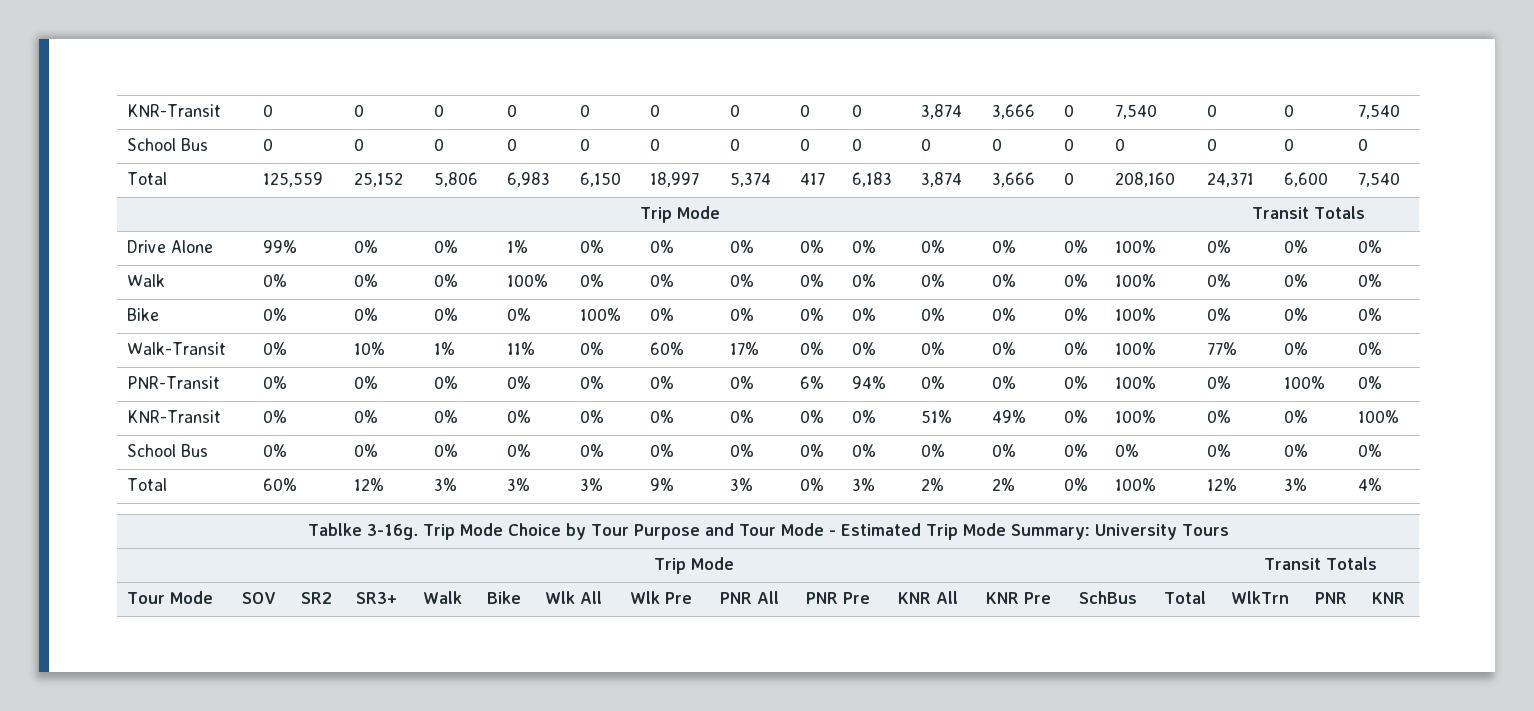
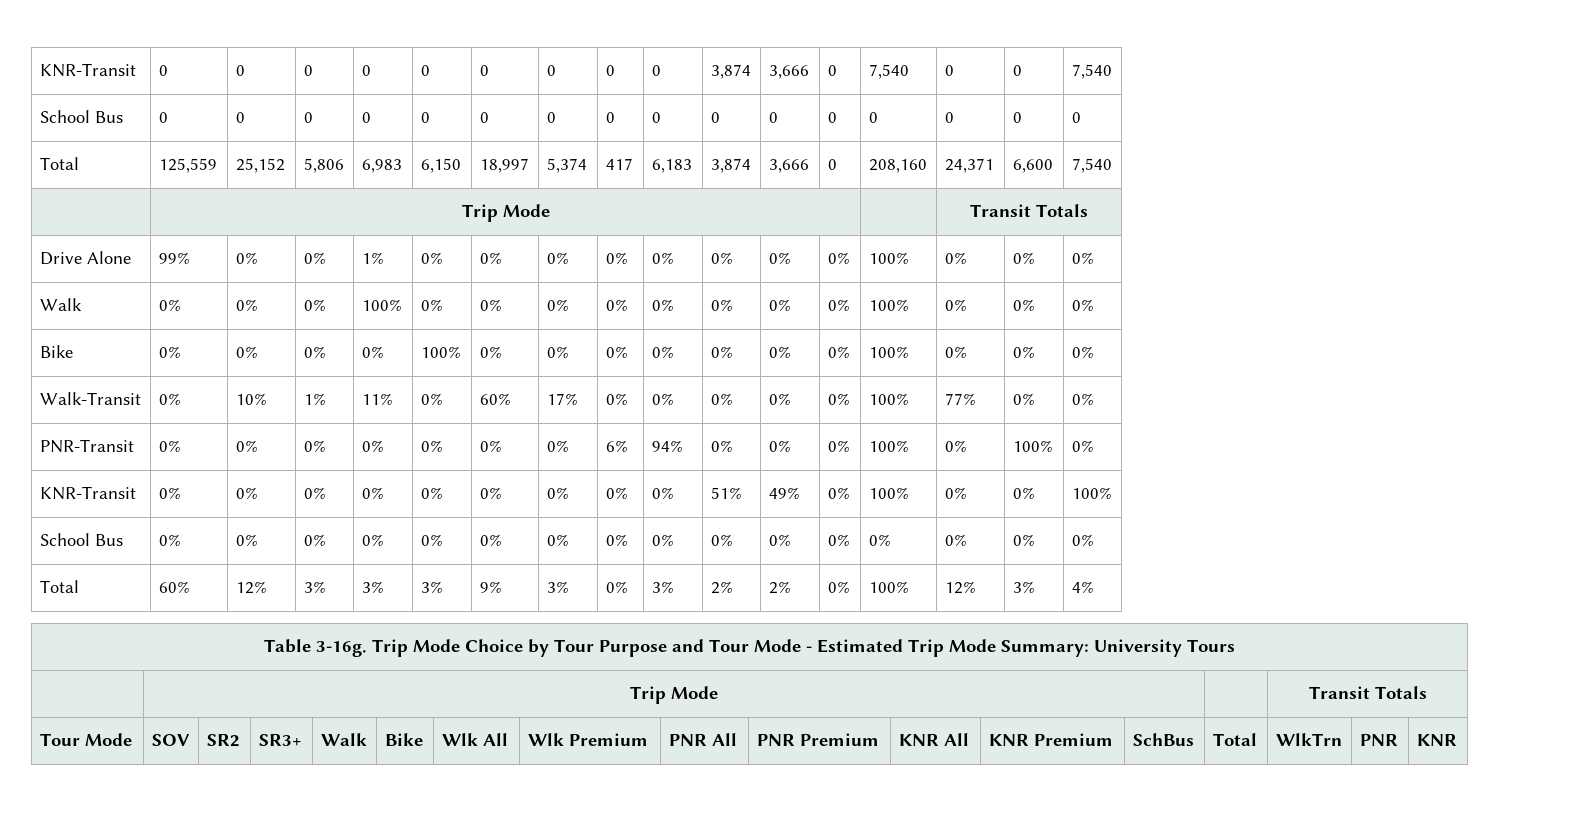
- Tablke 3-16g. Trip Mode Choice by Tour Purpose and Tour Mode - Estimated Trip Mode Summary: University Tours
+ Table 3-16g. Trip Mode Choice by Tour Purpose and Tour Mode - Estimated Trip Mode Summary: University Tours
- Tour Mode | SOV | SR2 | SR3+ | Walk | Bike | Wlk All | Wlk Pre | PNR All | PNR Pre | KNR All | KNR Pre | SchBus | Total | WlkTrn | PNR | KNR
+ Tour Mode | SOV | SR2 | SR3+ | Walk | Bike | Wlk All | Wlk Premium | PNR All | PNR Premium | KNR All | KNR Premium | SchBus | Total | WlkTrn | PNR | KNR

